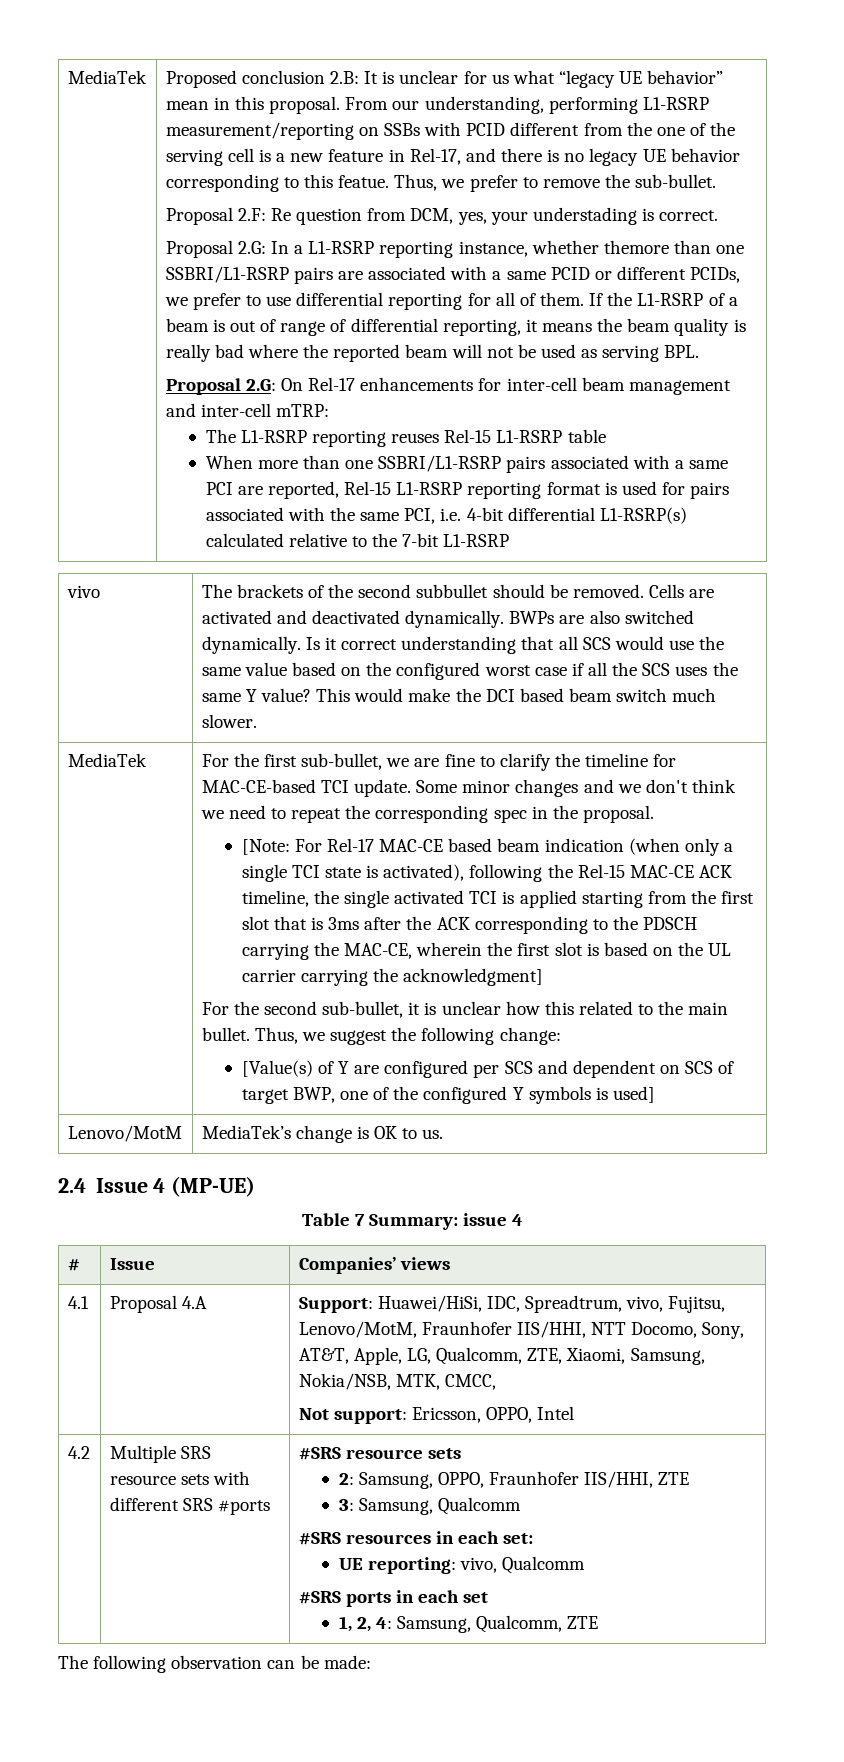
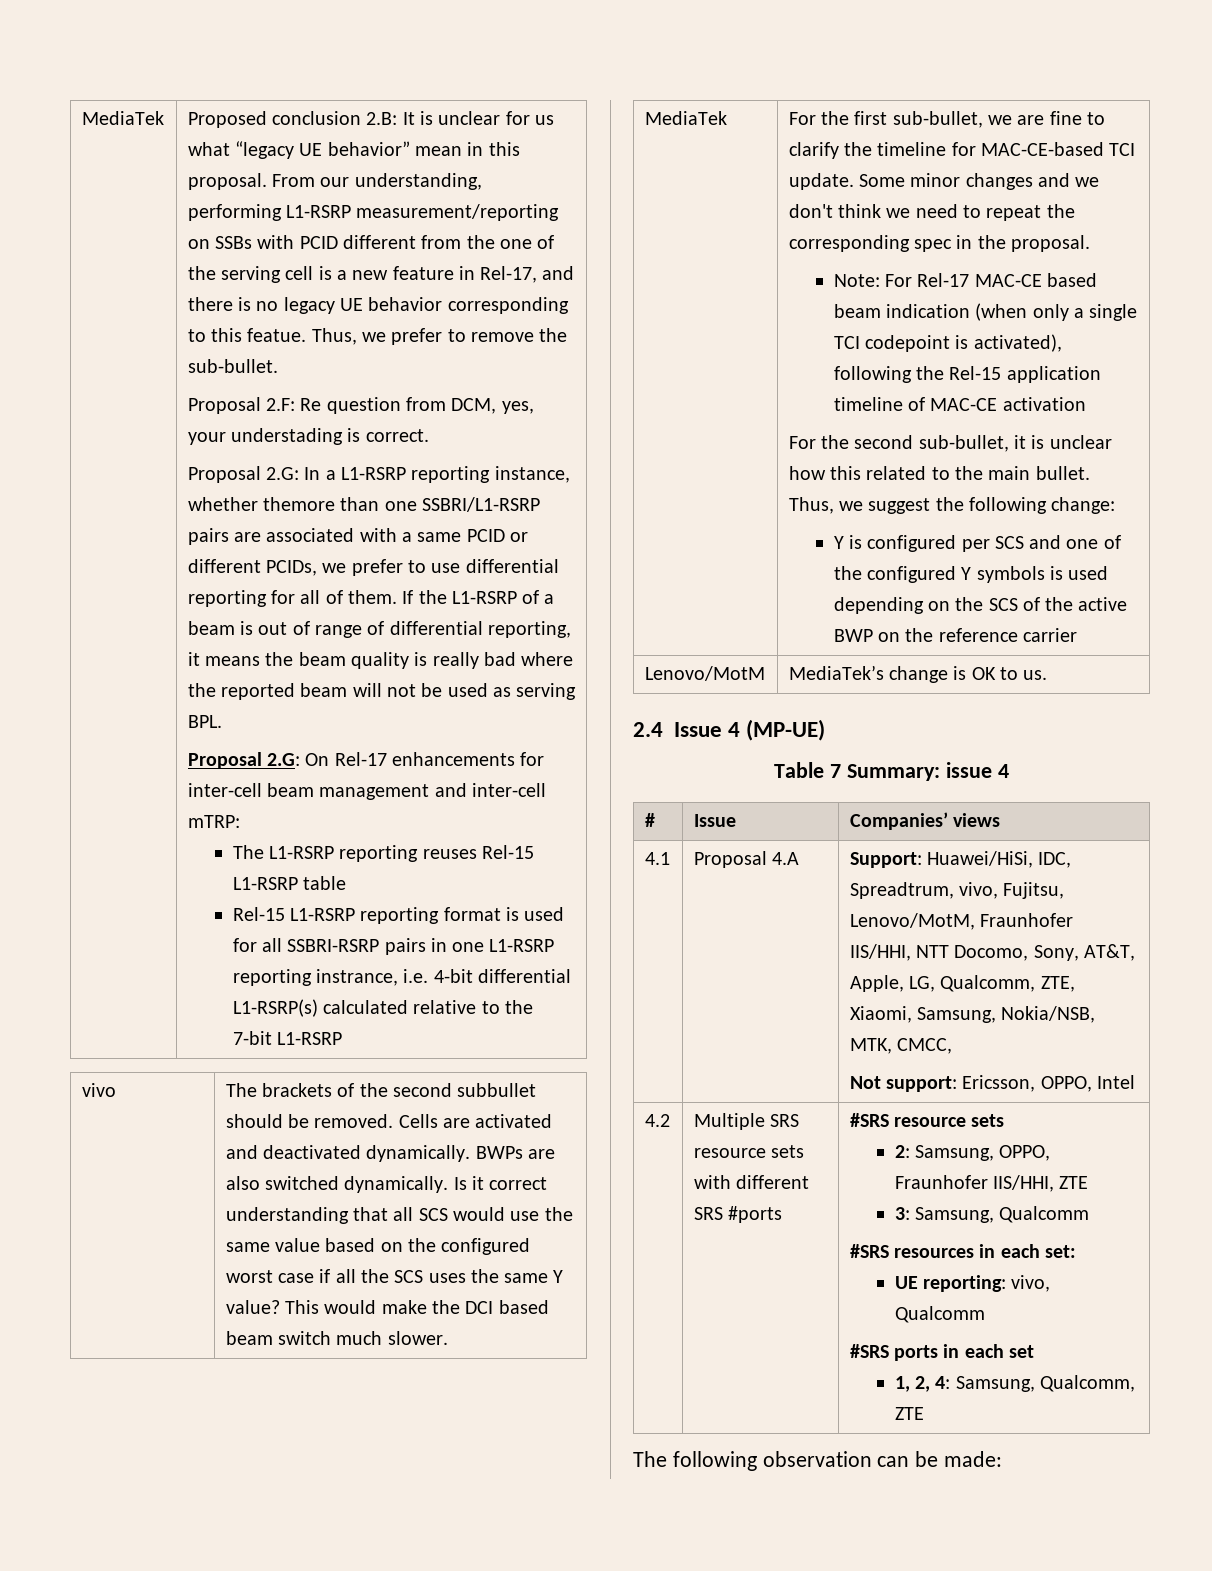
- When more than one SSBRI/L1-RSRP pairs associated with a same PCI are reported, Rel-15 L1-RSRP reporting format is used for pairs associated with the same PCI, i.e. 4-bit differential L1-RSRP(s) calculated relative to the 7-bit L1-RSRP
+ Rel-15 L1-RSRP reporting format is used for all SSBRI-RSRP pairs in one L1-RSRP reporting instrance, i.e. 4-bit differential L1-RSRP(s) calculated relative to the 7-bit L1-RSRP
- [Note: For Rel-17 MAC-CE based beam indication (when only a single TCI state is activated), following the Rel-15 MAC-CE ACK timeline, the single activated TCI is applied starting from the first slot that is 3ms after the ACK corresponding to the PDSCH carrying the MAC-CE, wherein the first slot is based on the UL carrier carrying the acknowledgment]
+ Note: For Rel-17 MAC-CE based beam indication (when only a single TCI codepoint is activated), following the Rel-15 application timeline of MAC-CE activation
- [Value(s) of Y are configured per SCS and dependent on SCS of target BWP, one of the configured Y symbols is used]
+ Y is configured per SCS and one of the configured Y symbols is used depending on the SCS of the active BWP on the reference carrier

